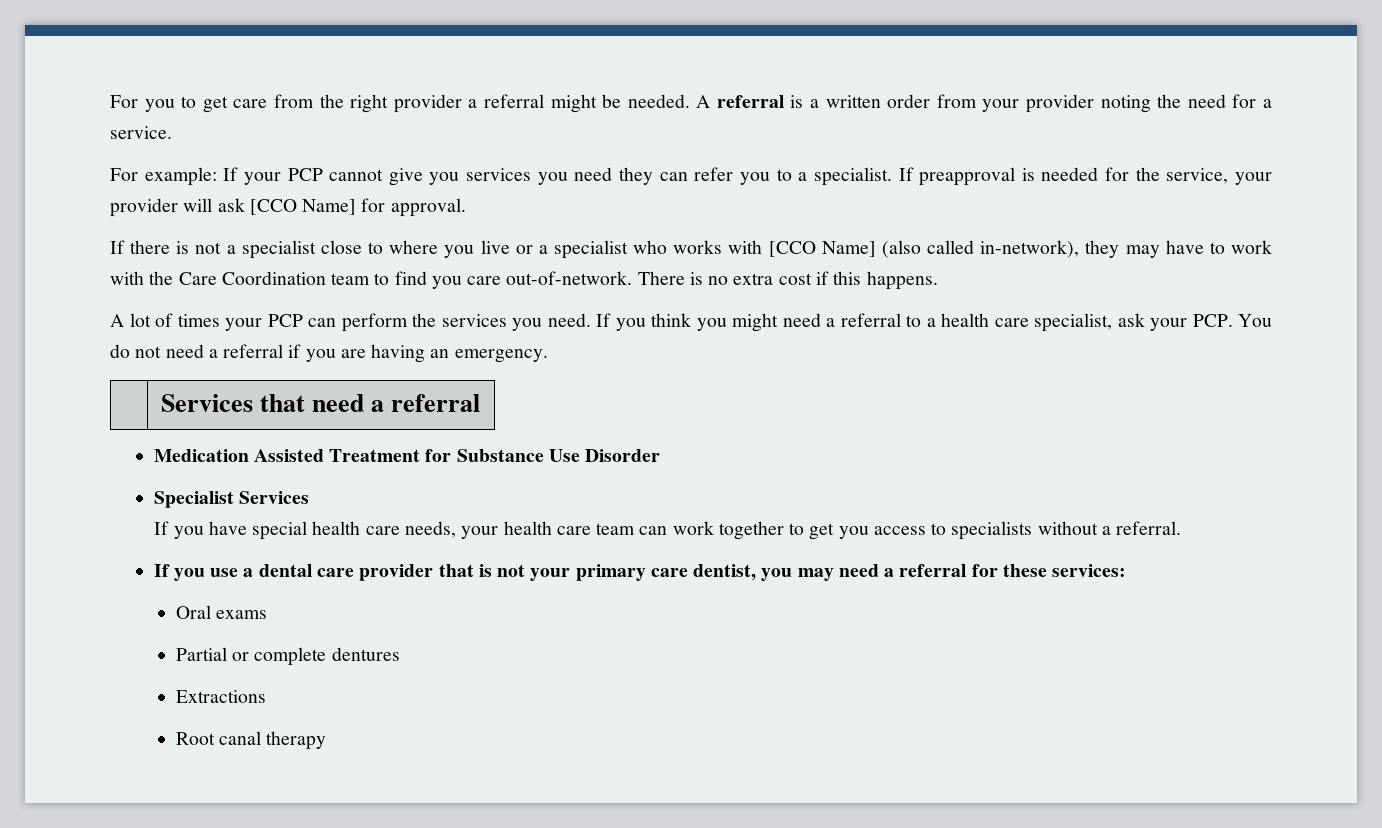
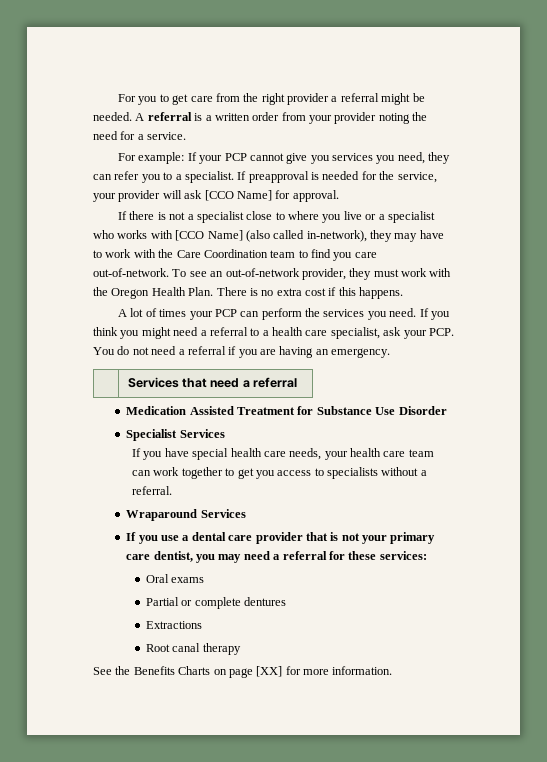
- For example: If your PCP cannot give you services you need they can refer you to a specialist.
+ For example: If your PCP cannot give you services you need, they can refer you to a specialist.
+ To see an out-of-network provider, they must work with the Oregon Health Plan.
+ Wraparound Services
+ See the Benefits Charts on page [XX] for more information.

